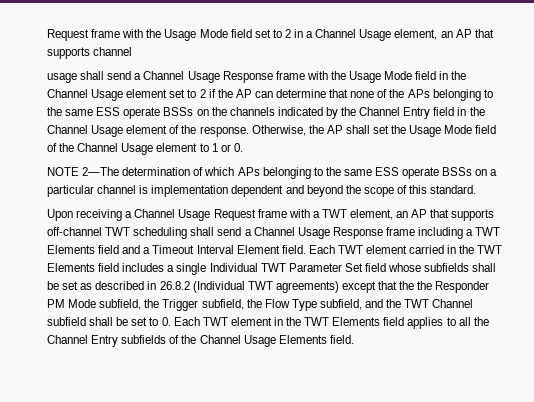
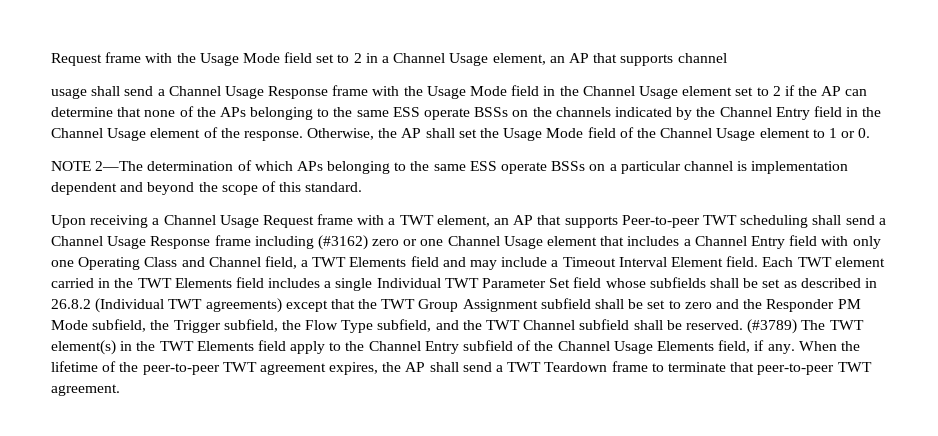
- Upon receiving a Channel Usage Request frame with a TWT element, an AP that supports off-channel TWT scheduling shall send a Channel Usage Response frame including a TWT Elements field and a Timeout Interval Element field.
+ Upon receiving a Channel Usage Request frame with a TWT element, an AP that supports Peer-to-peer TWT scheduling shall send a Channel Usage Response frame including (#3162) zero or one Channel Usage element that includes a Channel Entry field with only one Operating Class and Channel field, a TWT Elements field and may include a Timeout Interval Element field.
- Each TWT element carried in the TWT Elements field includes a single Individual TWT Parameter Set field whose subfields shall be set as described in 26.8.2 (Individual TWT agreements) except that the the Responder PM Mode subfield, the Trigger subfield, the Flow Type subfield, and the TWT Channel subfield shall be set to 0. Each TWT element in the TWT Elements field applies to all the Channel Entry subfields of the Channel Usage Elements field.
+ Each TWT element carried in the TWT Elements field includes a single Individual TWT Parameter Set field whose subfields shall be set as described in 26.8.2 (Individual TWT agreements) except that the TWT Group Assignment subfield shall be set to zero and the Responder PM Mode subfield, the Trigger subfield, the Flow Type subfield, and the TWT Channel subfield shall be reserved. (#3789) The TWT element(s) in the TWT Elements field apply to the Channel Entry subfield of the Channel Usage Elements field, if any. When the lifetime of the peer-to-peer TWT agreement expires, the AP shall send a TWT Teardown frame to terminate that peer-to-peer TWT agreement.

